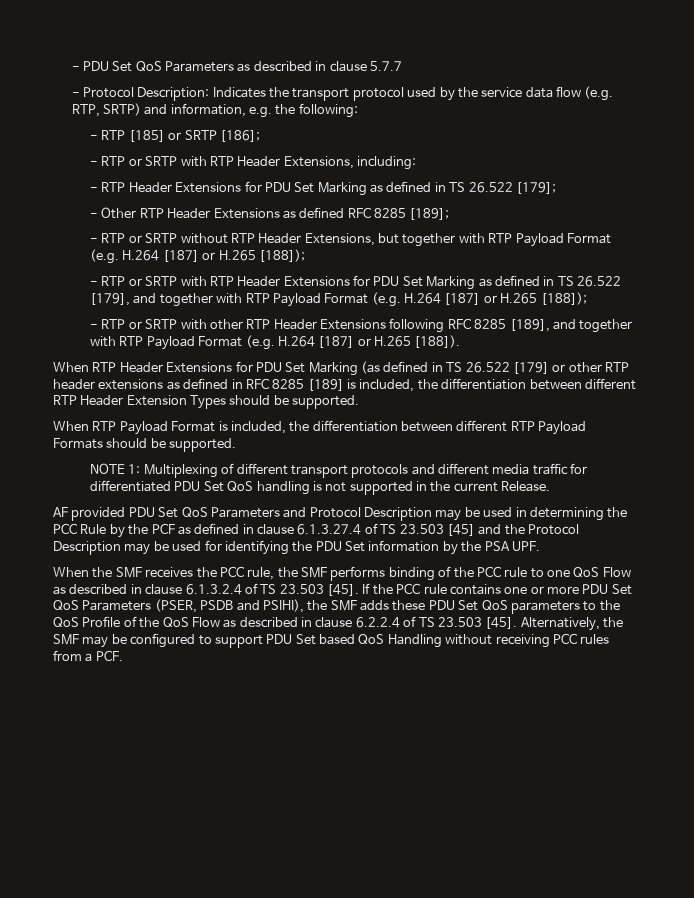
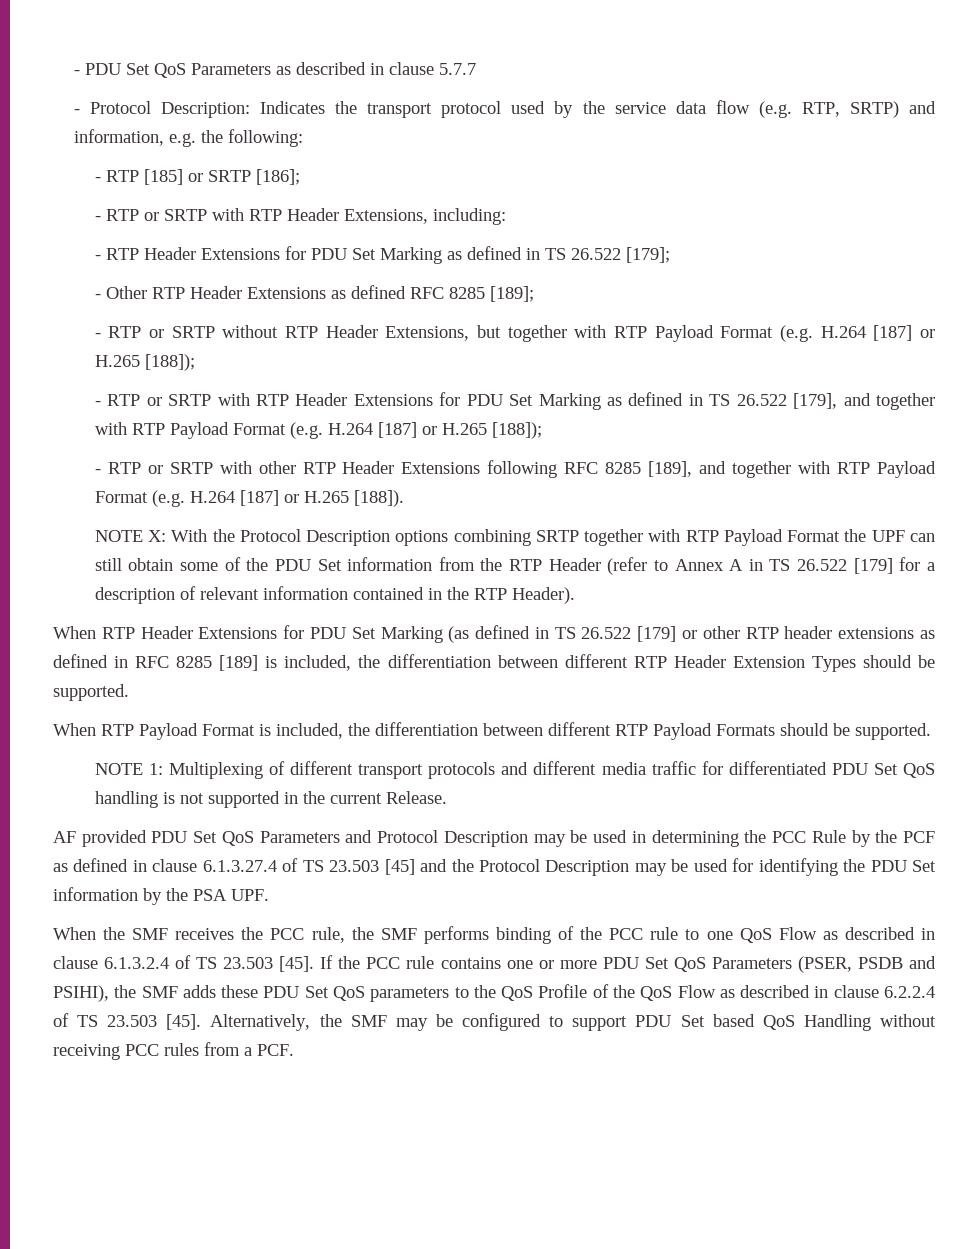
+ NOTE X: With the Protocol Description options combining SRTP together with RTP Payload Format the UPF can still obtain some of the PDU Set information from the RTP Header (refer to Annex A in TS 26.522 [179] for a description of relevant information contained in the RTP Header).

